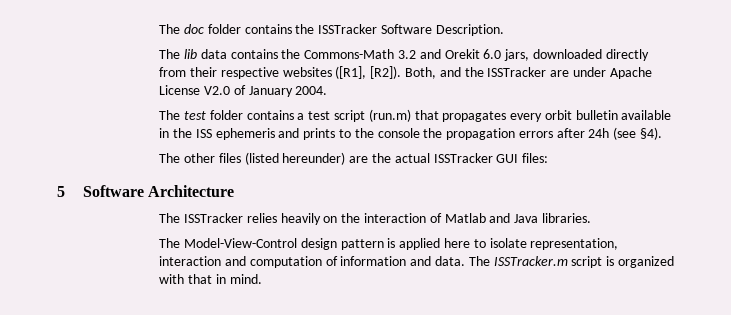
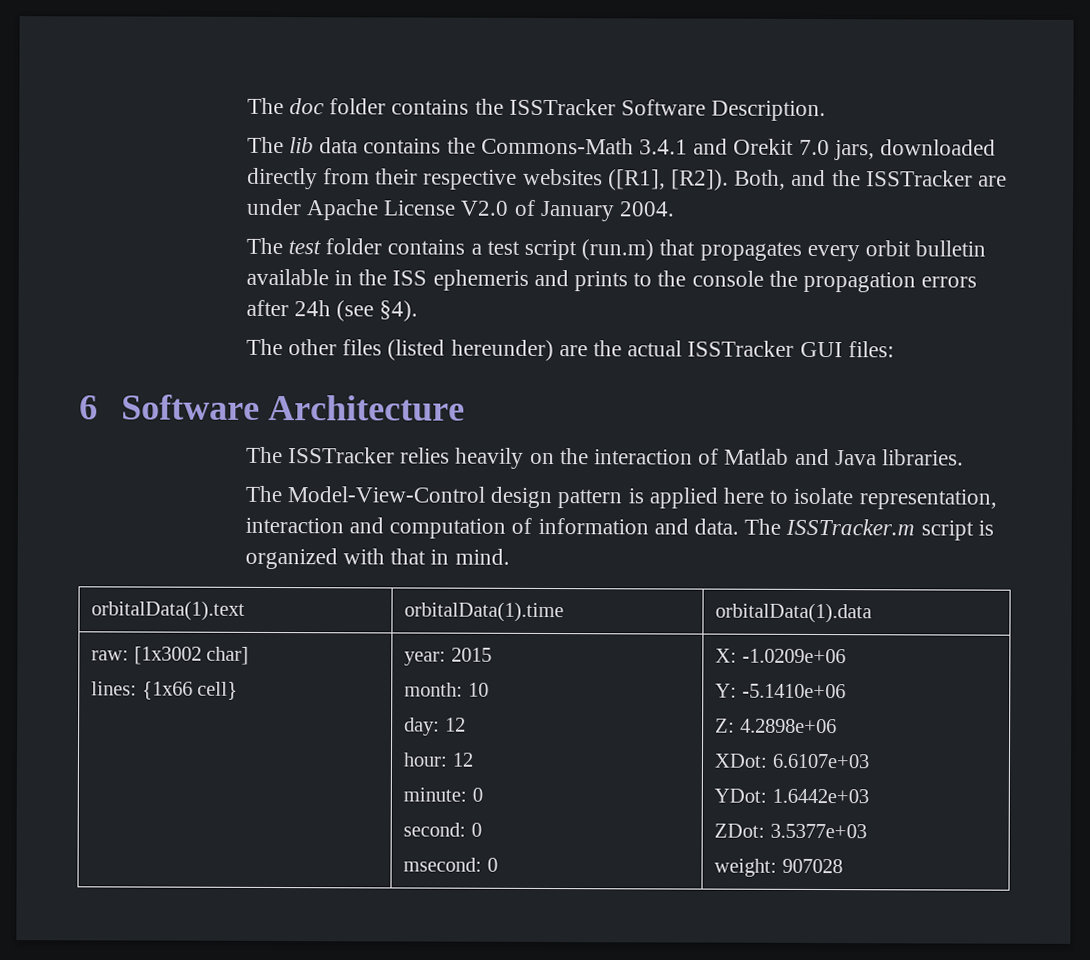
- The lib data contains the Commons-Math 3.2 and Orekit 6.0 jars, downloaded directly from their respective websites ([R1], [R2]).
+ The lib data contains the Commons-Math 3.4.1 and Orekit 7.0 jars, downloaded directly from their respective websites ([R1], [R2]).
- 5 Software Architecture
+ 6 Software Architecture
+ orbitalData(1).text | orbitalData(1).time | orbitalData(1).data
+ raw: [1x3002 char]
+ lines: {1x66 cell} | year: 2015
+ month: 10
+ day: 12
+ hour: 12
+ minute: 0
+ second: 0
+ msecond: 0 | X: -1.0209e+06
+ Y: -5.1410e+06
+ Z: 4.2898e+06
+ XDot: 6.6107e+03
+ YDot: 1.6442e+03
+ ZDot: 3.5377e+03
+ weight: 907028

